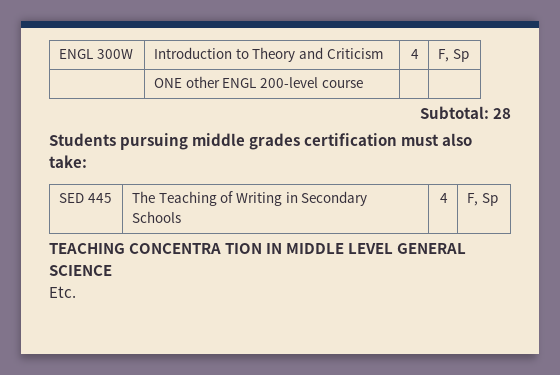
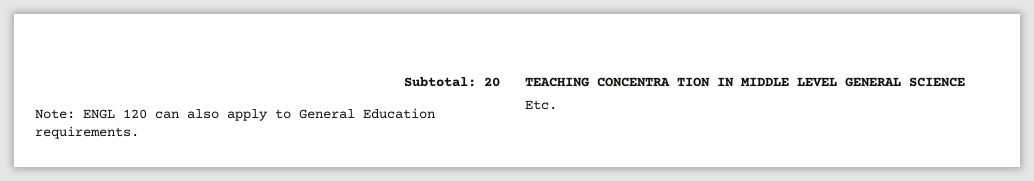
- ENGL 300W | Introduction to Theory and Criticism | 4 | F, Sp
- | ONE other ENGL 200-level course | |
- Subtotal: 28
- Students pursuing middle grades certification must also take:
- SED 445 | The Teaching of Writing in Secondary Schools | 4 | F, Sp
+ Subtotal: 20
+ Note: ENGL 120 can also apply to General Education requirements.

